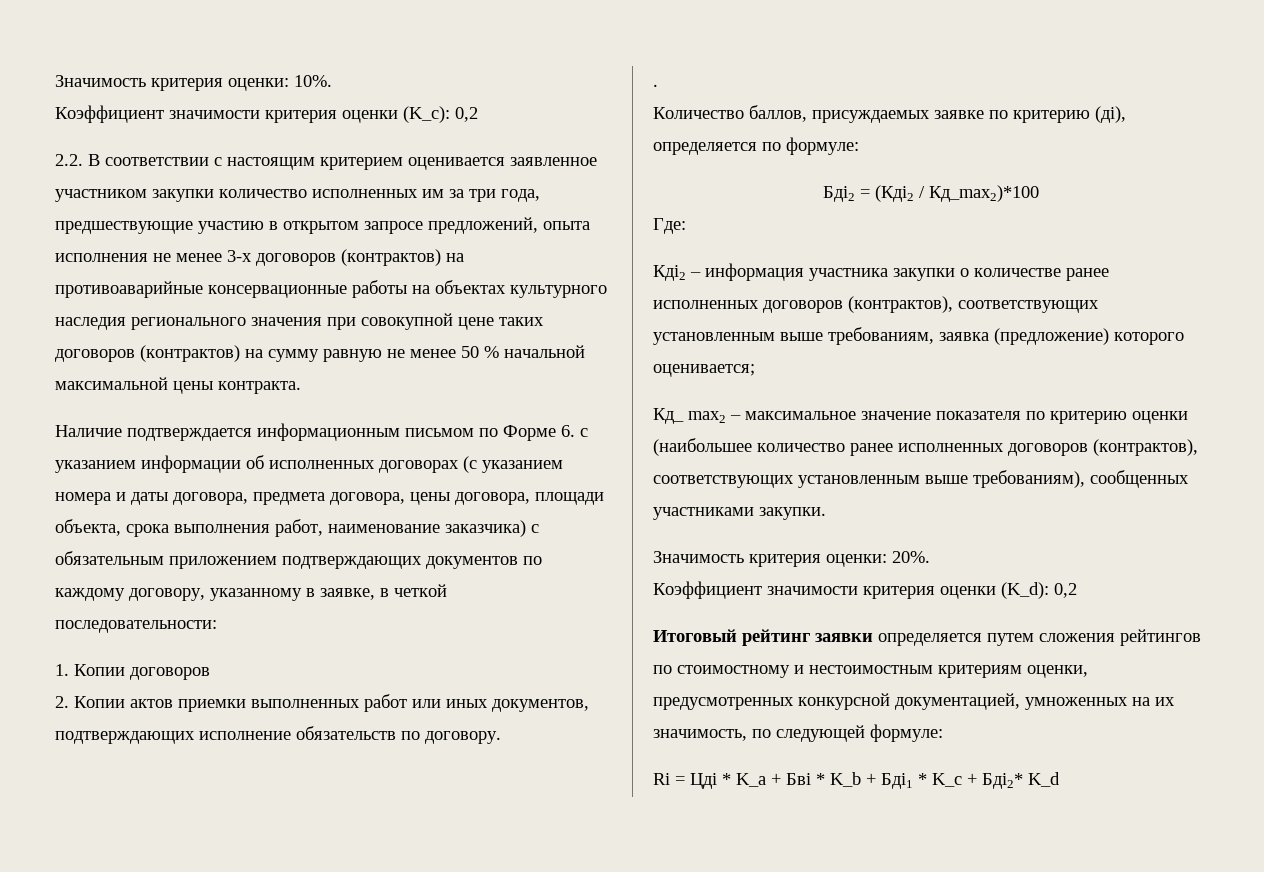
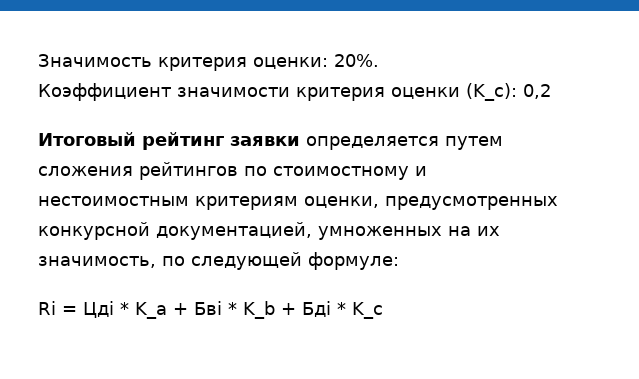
- Значимость критерия оценки: 10%.
- Коэффициент значимости критерия оценки (K_c): 0,2
- 2.2. В соответствии с настоящим критерием оценивается заявленное участником закупки количество исполненных им за три года, предшествующие участию в открытом запросе предложений, опыта исполнения не менее 3-х договоров (контрактов) на противоаварийные консервационные работы на объектах культурного наследия регионального значения при совокупной цене таких договоров (контрактов) на сумму равную не менее 50 % начальной максимальной цены контракта.
- Наличие подтверждается информационным письмом по Форме 6. с указанием информации об исполненных договорах (с указанием номера и даты договора, предмета договора, цены договора, площади объекта, срока выполнения работ, наименование заказчика) с обязательным приложением подтверждающих документов по каждому договору, указанному в заявке, в четкой последовательности:
- 1. Копии договоров
- 2. Копии актов приемки выполненных работ или иных документов, подтверждающих исполнение обязательств по договору.
- .
- Количество баллов, присуждаемых заявке по критерию (дi), определяется по формуле:
- Бдi2 = (Кдi2 / Кд_max2)*100
- Где:
- Кдi2 – информация участника закупки о количестве ранее исполненных договоров (контрактов), соответствующих установленным выше требованиям, заявка (предложение) которого оценивается;
- Кд_ max2 – максимальное значение показателя по критерию оценки (наибольшее количество ранее исполненных договоров (контрактов), соответствующих установленным выше требованиям), сообщенных участниками закупки.
- Коэффициент значимости критерия оценки (K_d): 0,2
+ Коэффициент значимости критерия оценки (K_c): 0,2
- Ri = Цдi * K_a + Бвi * K_b + Бдi1 * K_c + Бдi2* K_d
+ Ri = Цдi * K_a + Бвi * K_b + Бдi * K_c

